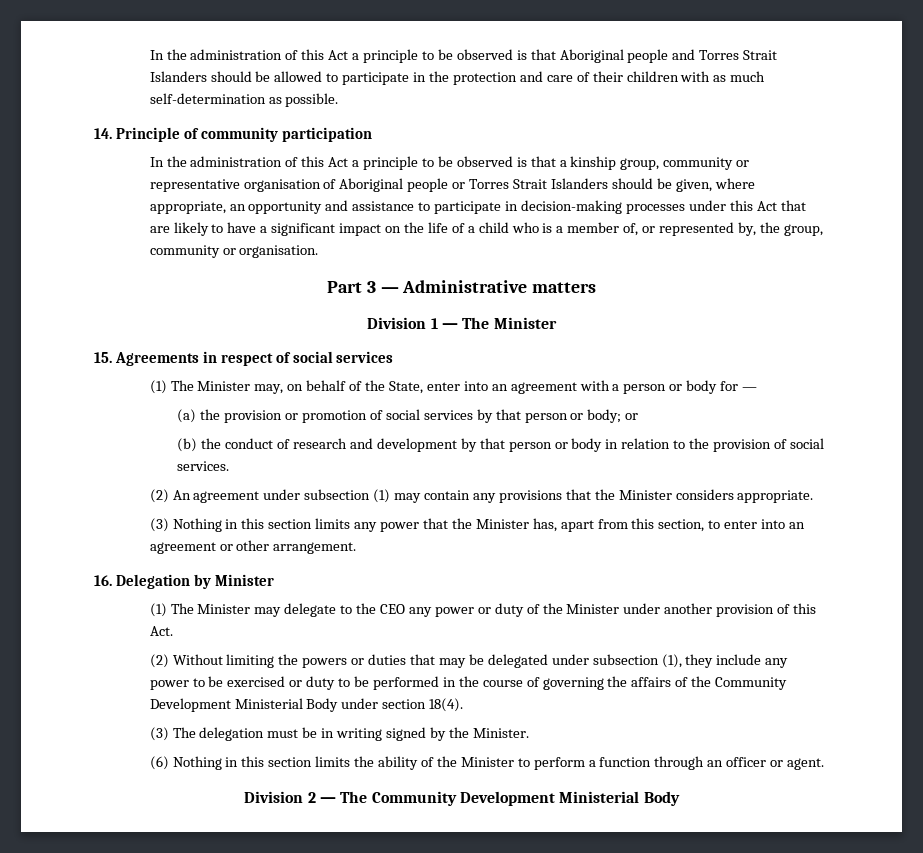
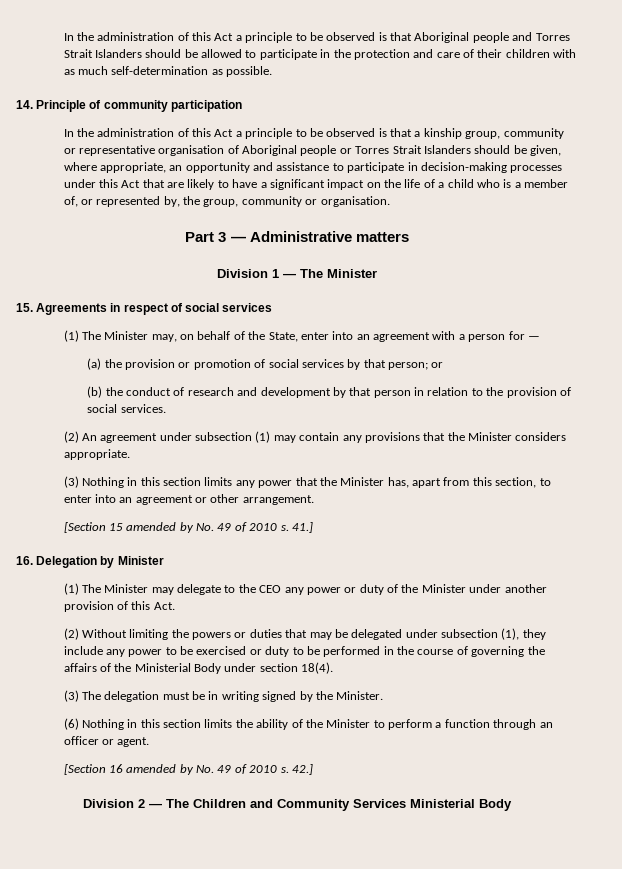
- (1) The Minister may, on behalf of the State, enter into an agreement with a person or body for —
+ (1) The Minister may, on behalf of the State, enter into an agreement with a person for —
- (a) the provision or promotion of social services by that person or body; or
+ (a) the provision or promotion of social services by that person; or
- (b) the conduct of research and development by that person or body in relation to the provision of social services.
+ (b) the conduct of research and development by that person in relation to the provision of social services.
+ [Section 15 amended by No. 49 of 2010 s. 41.]
- (2) Without limiting the powers or duties that may be delegated under subsection (1), they include any power to be exercised or duty to be performed in the course of governing the affairs of the Community Development Ministerial Body under section 18(4).
+ (2) Without limiting the powers or duties that may be delegated under subsection (1), they include any power to be exercised or duty to be performed in the course of governing the affairs of the Ministerial Body under section 18(4).
+ [Section 16 amended by No. 49 of 2010 s. 42.]
- Division 2 — The Community Development Ministerial Body
+ Division 2 — The Children and Community Services Ministerial Body

